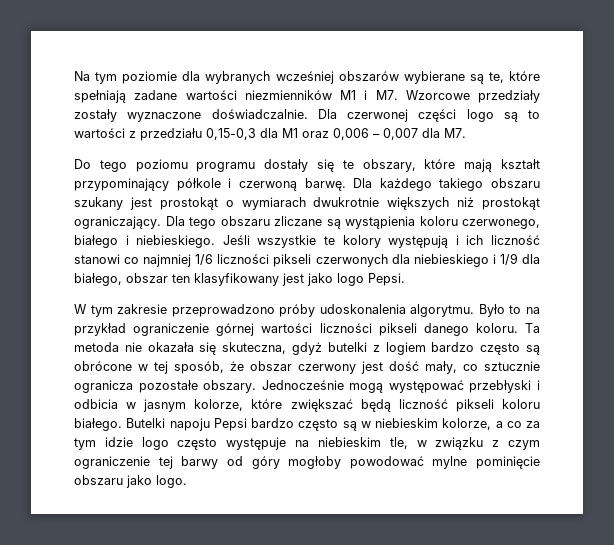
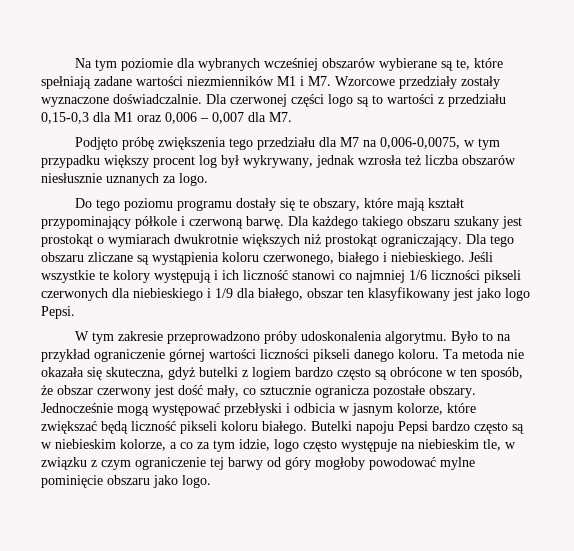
+ Podjęto próbę zwiększenia tego przedziału dla M7 na 0,006-0,0075, w tym przypadku większy procent log był wykrywany, jednak wzrosła też liczba obszarów niesłusznie uznanych za logo.
- Ta metoda nie okazała się skuteczna, gdyż butelki z logiem bardzo często są obrócone w tej sposób, że obszar czerwony jest dość mały, co sztucznie ogranicza pozostałe obszary.
+ Ta metoda nie okazała się skuteczna, gdyż butelki z logiem bardzo często są obrócone w ten sposób, że obszar czerwony jest dość mały, co sztucznie ogranicza pozostałe obszary.
- Butelki napoju Pepsi bardzo często są w niebieskim kolorze, a co za tym idzie logo często występuje na niebieskim tle, w związku z czym ograniczenie tej barwy od góry mogłoby powodować mylne pominięcie obszaru jako logo.
+ Butelki napoju Pepsi bardzo często są w niebieskim kolorze, a co za tym idzie, logo często występuje na niebieskim tle, w związku z czym ograniczenie tej barwy od góry mogłoby powodować mylne pominięcie obszaru jako logo.

